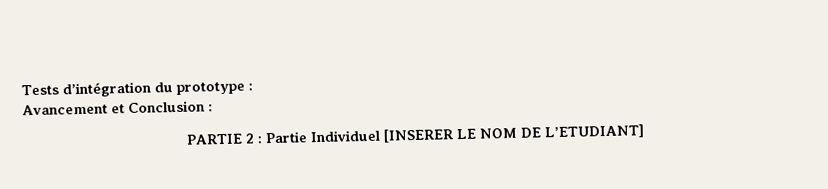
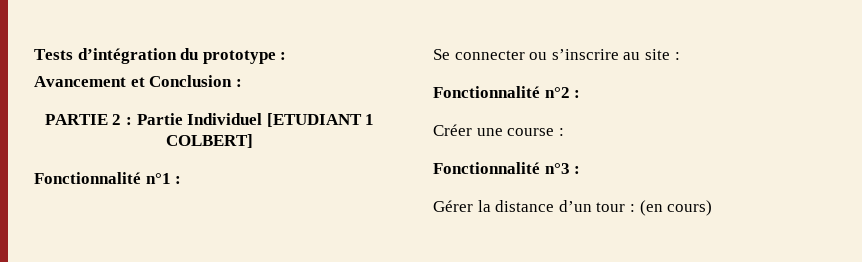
- PARTIE 2 : Partie Individuel [INSERER LE NOM DE L’ETUDIANT]
+ PARTIE 2 : Partie Individuel [ETUDIANT 1 COLBERT]
+ Fonctionnalité n°1 :
+ Se connecter ou s’inscrire au site :
+ Fonctionnalité n°2 :
+ Créer une course :
+ Fonctionnalité n°3 :
+ Gérer la distance d’un tour : (en cours)

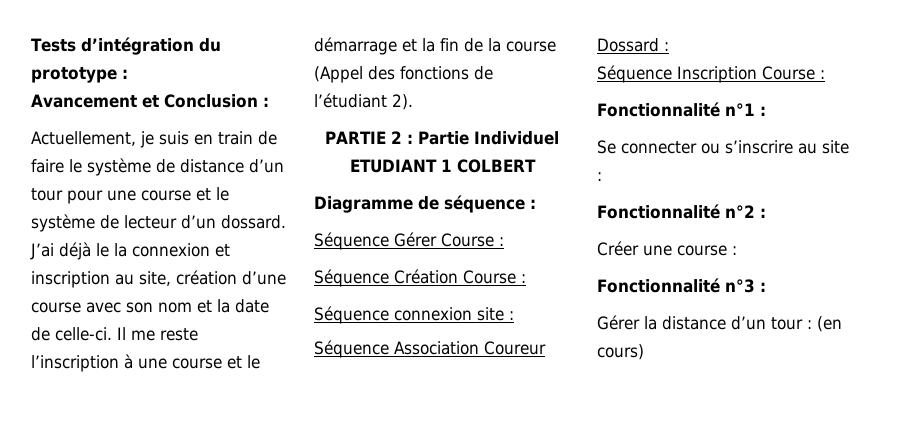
+ Actuellement, je suis en train de faire le système de distance d’un tour pour une course et le système de lecteur d’un dossard. J’ai déjà le la connexion et inscription au site, création d’une course avec son nom et la date de celle-ci. Il me reste l’inscription à une course et le démarrage et la fin de la course (Appel des fonctions de l’étudiant 2).
- PARTIE 2 : Partie Individuel [ETUDIANT 1 COLBERT]
+ PARTIE 2 : Partie Individuel ETUDIANT 1 COLBERT
+ Diagramme de séquence :
+ Séquence Gérer Course :
+ Séquence Création Course :
+ Séquence connexion site :
+ Séquence Association Coureur Dossard :
+ Séquence Inscription Course :

